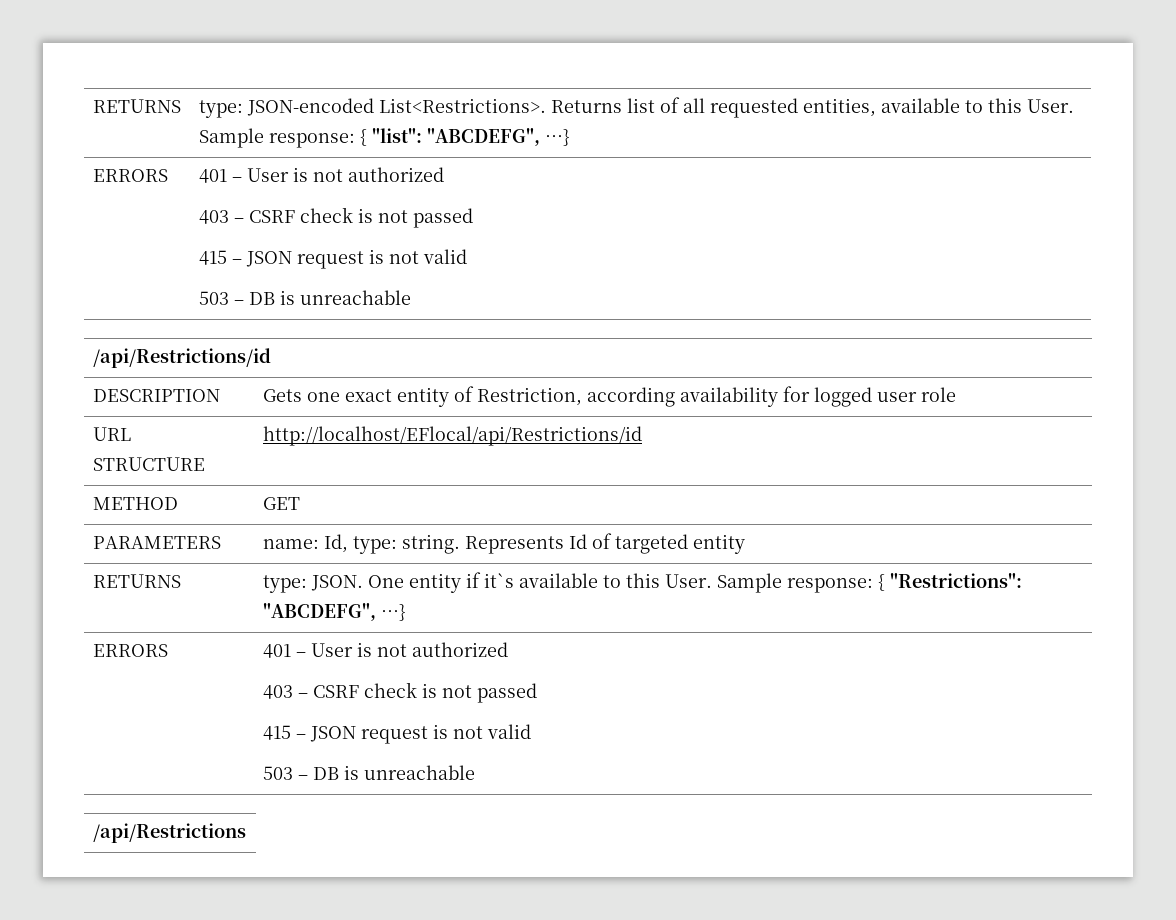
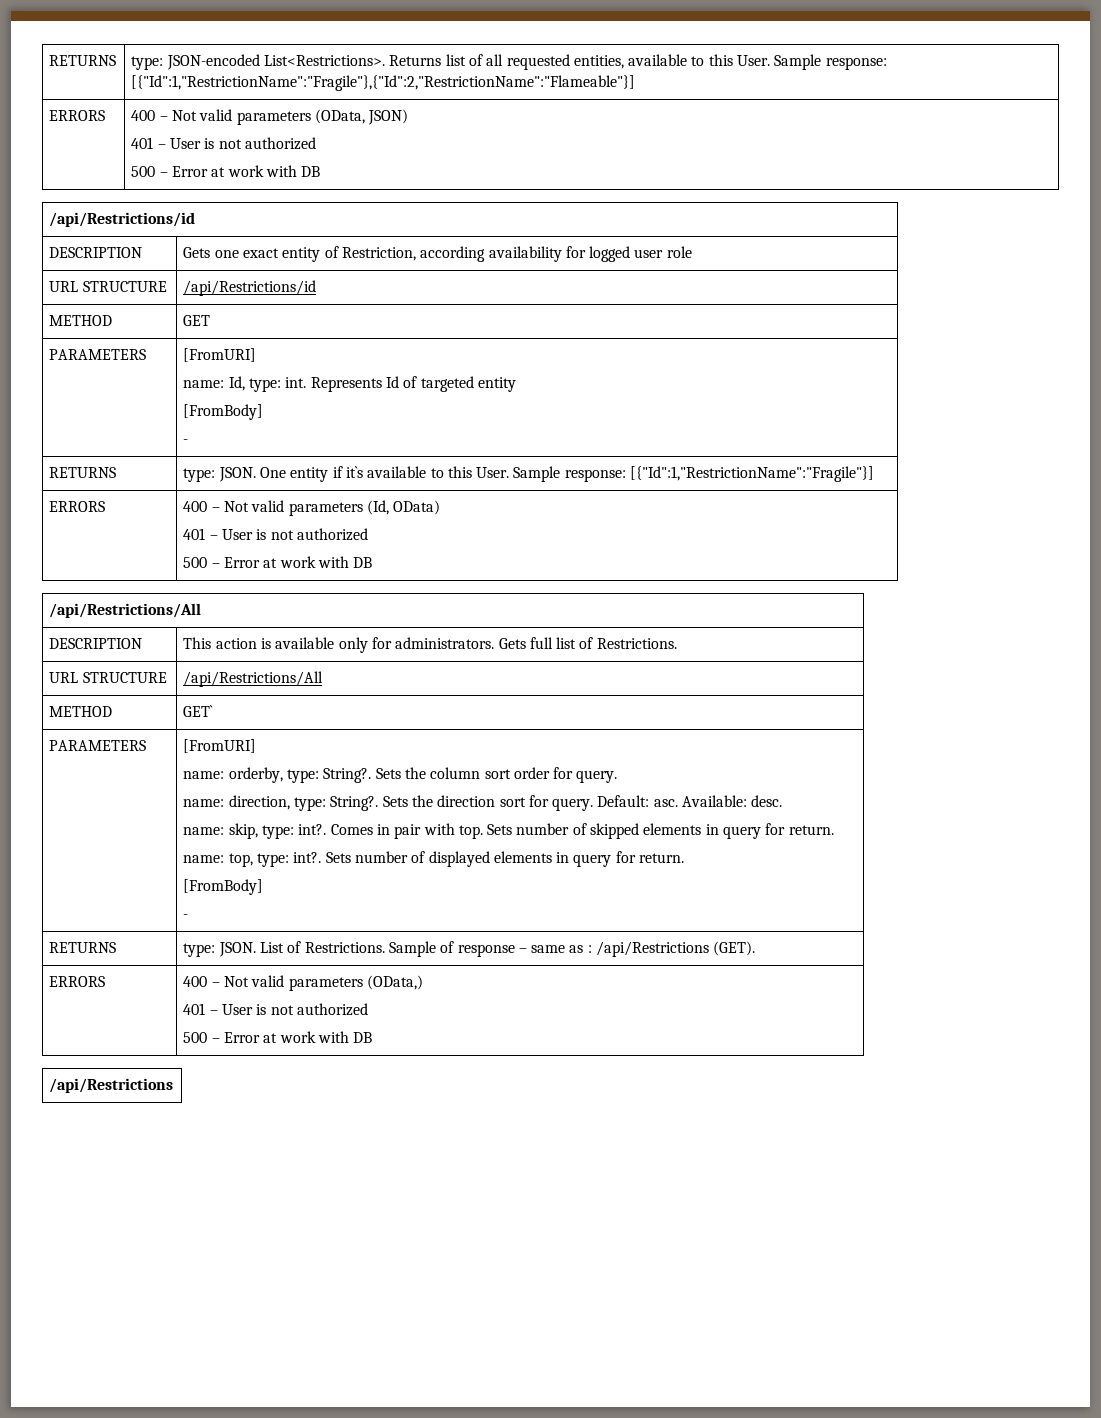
- RETURNS | type: JSON-encoded List<Restrictions>. Returns list of all requested entities, available to this User. Sample response: { "list": "ABCDEFG", …}
- ERRORS | 401 – User is not authorized
- 403 – CSRF check is not passed
- 415 – JSON request is not valid
- 503 – DB is unreachable
+ RETURNS | type: JSON-encoded List<Restrictions>. Returns list of all requested entities, available to this User. Sample response: [{"Id":1,"RestrictionName":"Fragile"},{"Id":2,"RestrictionName":"Flameable"}]
+ ERRORS | 400 – Not valid parameters (OData, JSON)
+ 401 – User is not authorized
+ 500 – Error at work with DB
- URL STRUCTURE | http://localhost/EFlocal/api/Restrictions/id
+ URL STRUCTURE | /api/Restrictions/id
  METHOD | GET
- PARAMETERS | name: Id, type: string. Represents Id of targeted entity
+ PARAMETERS | [FromURI]
+ name: Id, type: int. Represents Id of targeted entity
+ [FromBody]
+ -
- RETURNS | type: JSON. One entity if it`s available to this User. Sample response: { "Restrictions": "ABCDEFG", …}
- ERRORS | 401 – User is not authorized
- 403 – CSRF check is not passed
- 415 – JSON request is not valid
- 503 – DB is unreachable
+ RETURNS | type: JSON. One entity if it`s available to this User. Sample response: [{"Id":1,"RestrictionName":"Fragile"}]
+ ERRORS | 400 – Not valid parameters (Id, OData)
+ 401 – User is not authorized
+ 500 – Error at work with DB
+ /api/Restrictions/All
+ DESCRIPTION | This action is available only for administrators. Gets full list of Restrictions.
+ URL STRUCTURE | /api/Restrictions/All
+ METHOD | GET`
+ PARAMETERS | [FromURI]
+ name: orderby, type: String?. Sets the column sort order for query.
+ name: direction, type: String?. Sets the direction sort for query. Default: asc. Available: desc.
+ name: skip, type: int?. Comes in pair with top. Sets number of skipped elements in query for return.
+ name: top, type: int?. Sets number of displayed elements in query for return.
+ [FromBody]
+ -
+ RETURNS | type: JSON. List of Restrictions. Sample of response – same as : /api/Restrictions (GET).
+ ERRORS | 400 – Not valid parameters (OData,)
+ 401 – User is not authorized
+ 500 – Error at work with DB

